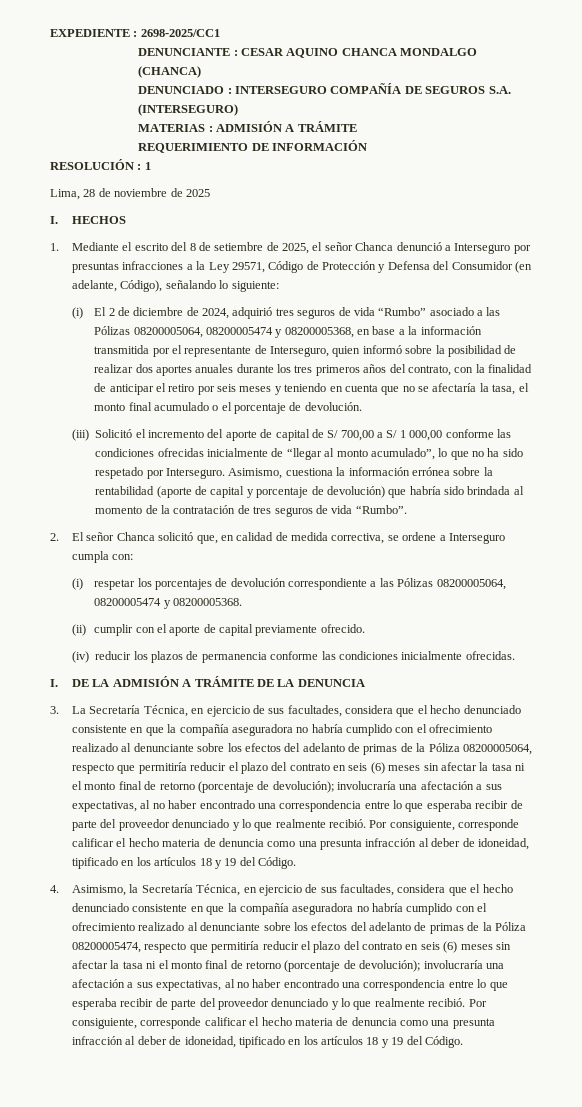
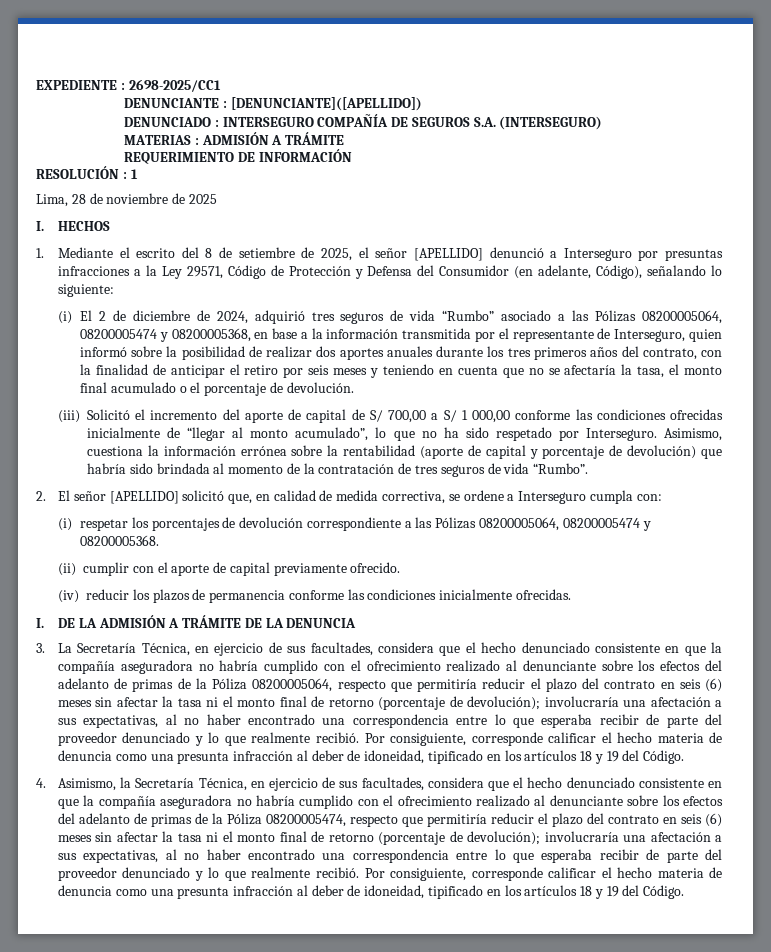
- DENUNCIANTE : CESAR AQUINO CHANCA MONDALGO (CHANCA)
+ DENUNCIANTE : [DENUNCIANTE]([APELLIDO])
- 1. Mediante el escrito del 8 de setiembre de 2025, el señor Chanca denunció a Interseguro por presuntas infracciones a la Ley 29571, Código de Protección y Defensa del Consumidor (en adelante, Código), señalando lo siguiente:
+ 1. Mediante el escrito del 8 de setiembre de 2025, el señor [APELLIDO] denunció a Interseguro por presuntas infracciones a la Ley 29571, Código de Protección y Defensa del Consumidor (en adelante, Código), señalando lo siguiente:
- 2. El señor Chanca solicitó que, en calidad de medida correctiva, se ordene a Interseguro cumpla con:
+ 2. El señor [APELLIDO] solicitó que, en calidad de medida correctiva, se ordene a Interseguro cumpla con:

